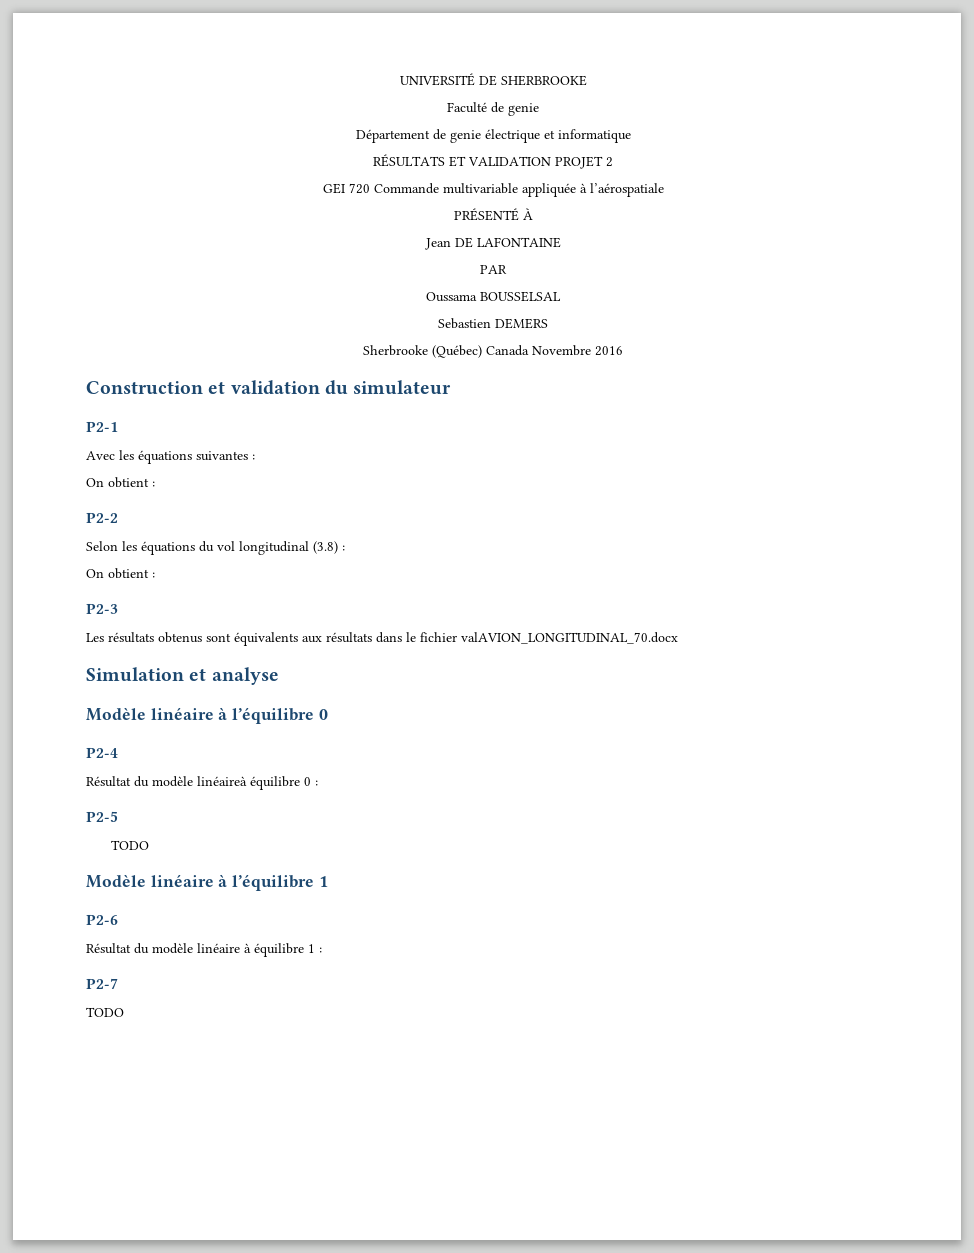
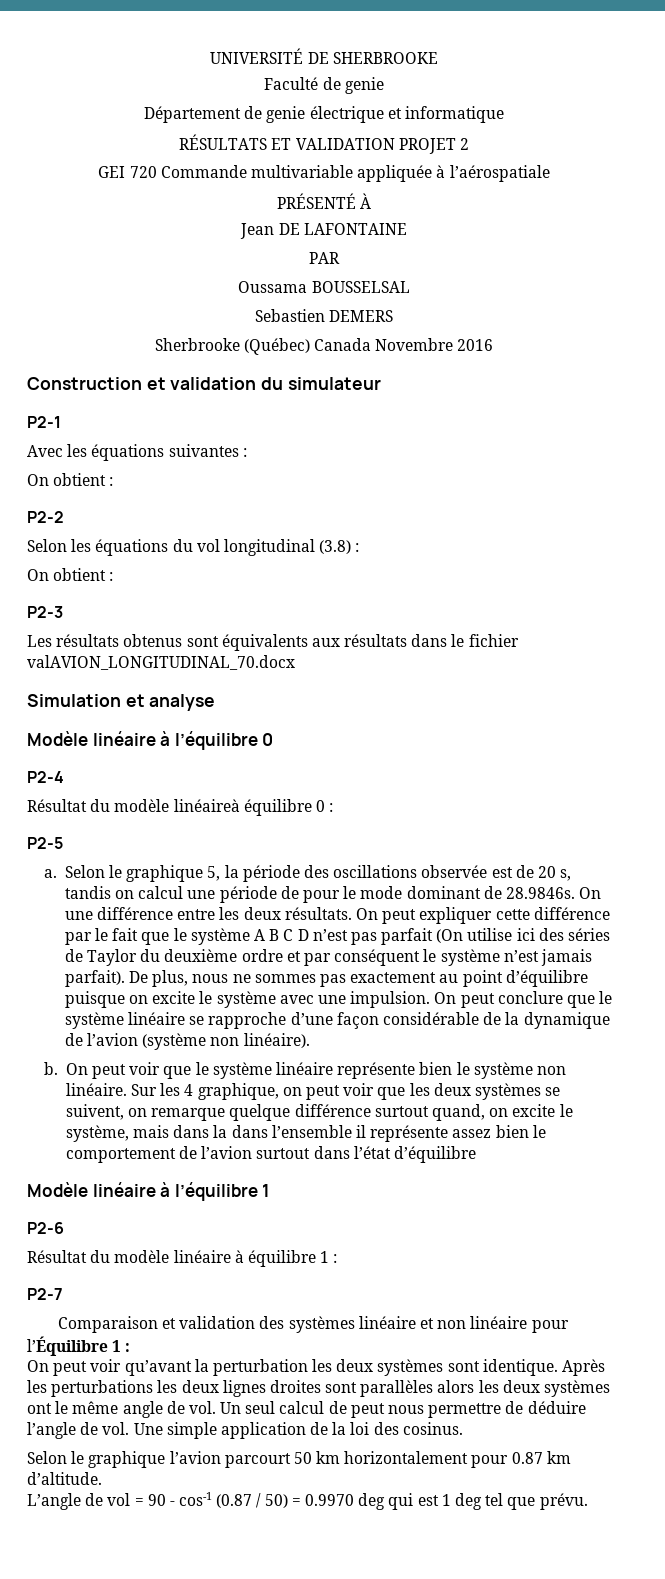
  P2-5
- TODO
+ a. Selon le graphique 5, la période des oscillations observée est de 20 s, tandis on calcul une période de pour le mode dominant de 28.9846s. On une différence entre les deux résultats. On peut expliquer cette différence par le fait que le système A B C D n’est pas parfait (On utilise ici des séries de Taylor du deuxième ordre et par conséquent le système n’est jamais parfait). De plus, nous ne sommes pas exactement au point d’équilibre puisque on excite le système avec une impulsion. On peut conclure que le système linéaire se rapproche d’une façon considérable de la dynamique de l’avion (système non linéaire).
+ b. On peut voir que le système linéaire représente bien le système non linéaire. Sur les 4 graphique, on peut voir que les deux systèmes se suivent, on remarque quelque différence surtout quand, on excite le système, mais dans la dans l’ensemble il représente assez bien le comportement de l’avion surtout dans l’état d’équilibre
  P2-7
- TODO
+ Comparaison et validation des systèmes linéaire et non linéaire pour l’Équilibre 1 :
+ On peut voir qu’avant la perturbation les deux systèmes sont identique. Après les perturbations les deux lignes droites sont parallèles alors les deux systèmes ont le même angle de vol. Un seul calcul de peut nous permettre de déduire l’angle de vol. Une simple application de la loi des cosinus.
+ Selon le graphique l’avion parcourt 50 km horizontalement pour 0.87 km d’altitude.
+ L’angle de vol = 90 - cos-1 (0.87 / 50) = 0.9970 deg qui est 1 deg tel que prévu.

